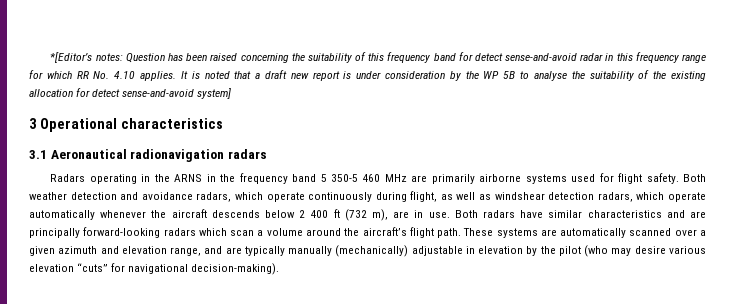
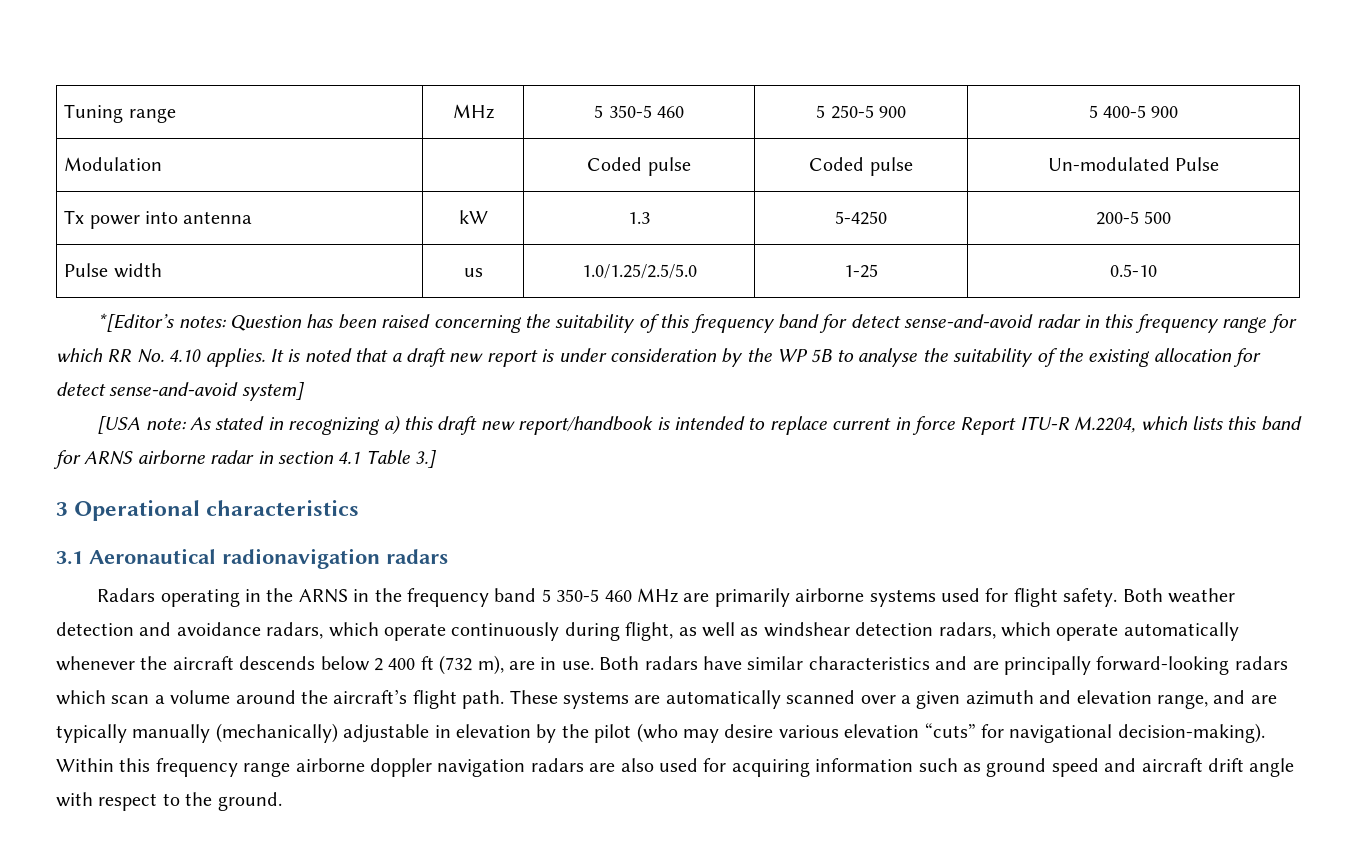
+ Tuning range | MHz | 5 350-5 460 | 5 250-5 900 | 5 400-5 900
+ Modulation | | Coded pulse | Coded pulse | Un-modulated Pulse
+ Tx power into antenna | kW | 1.3 | 5-4250 | 200-5 500
+ Pulse width | us | 1.0/1.25/2.5/5.0 | 1-25 | 0.5-10
+ [USA note: As stated in recognizing a) this draft new report/handbook is intended to replace current in force Report ITU-R M.2204, which lists this band for ARNS airborne radar in section 4.1 Table 3.]
+ Within this frequency range airborne doppler navigation radars are also used for acquiring information such as ground speed and aircraft drift angle with respect to the ground.

